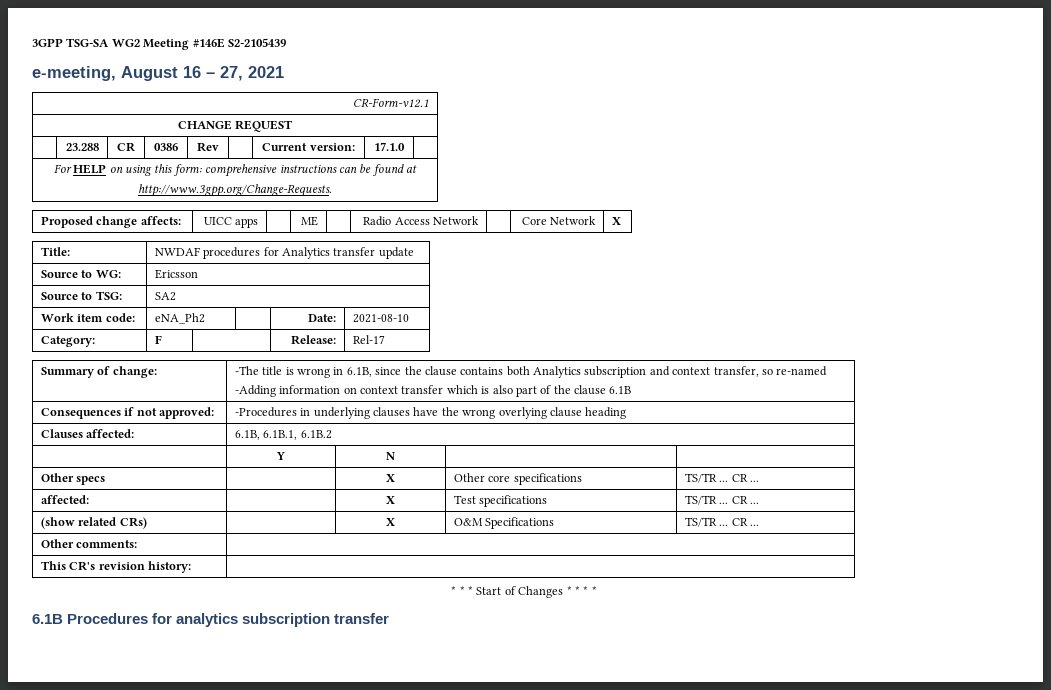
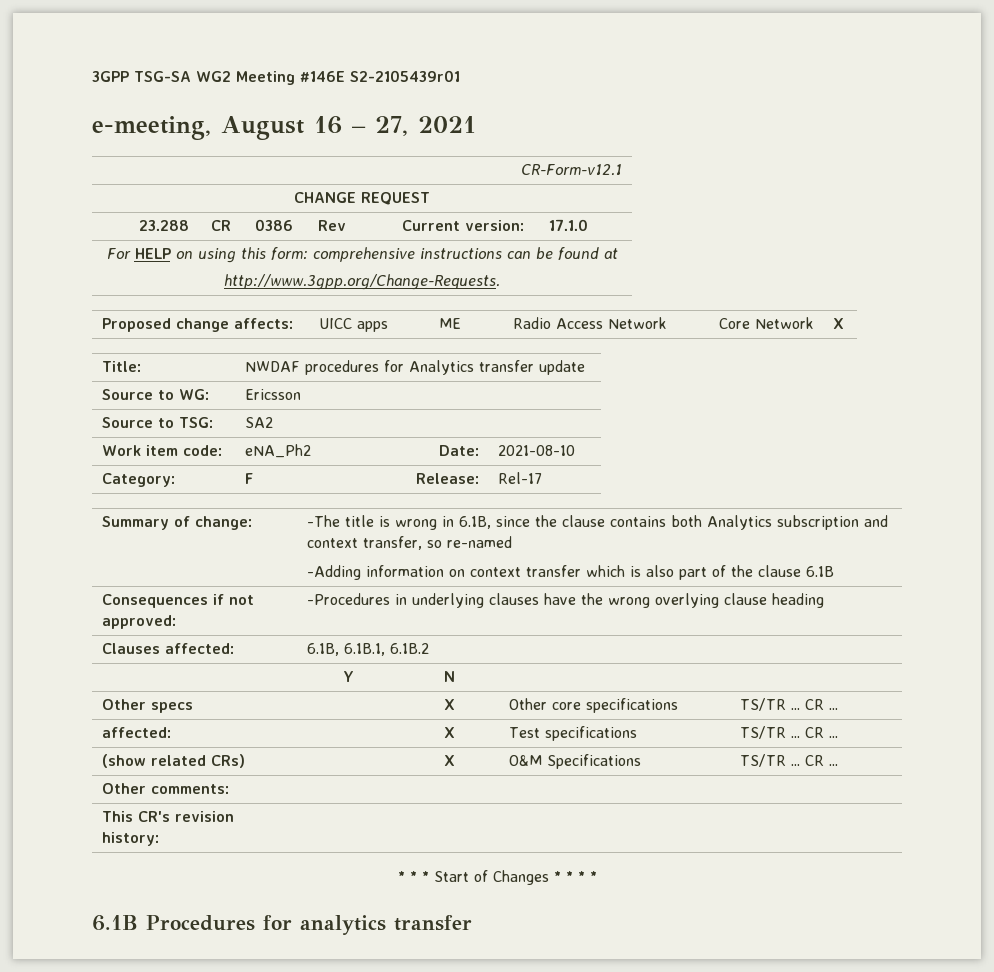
- 3GPP TSG-SA WG2 Meeting #146E S2-2105439
+ 3GPP TSG-SA WG2 Meeting #146E S2-2105439r01
- 6.1B Procedures for analytics subscription transfer
+ 6.1B Procedures for analytics transfer

